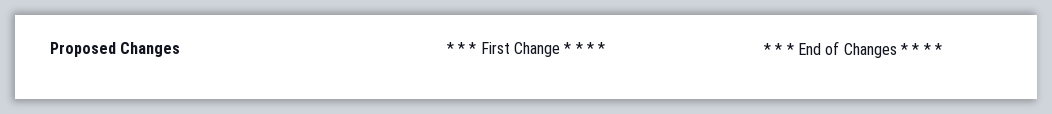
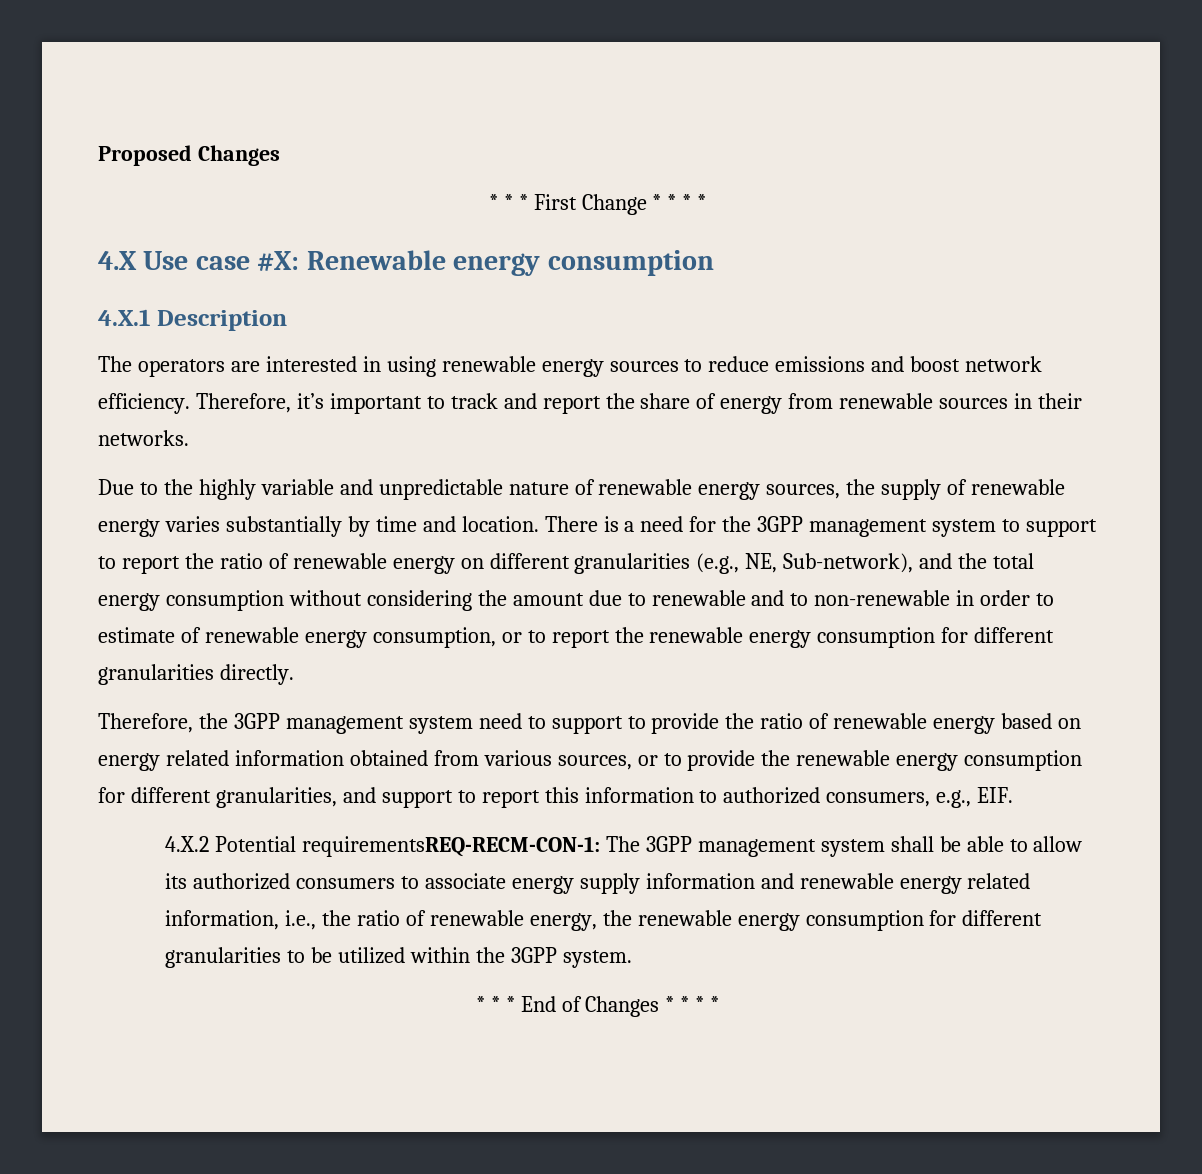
+ 4.X Use case #X: Renewable energy consumption
+ 4.X.1 Description
+ The operators are interested in using renewable energy sources to reduce emissions and boost network efficiency. Therefore, it’s important to track and report the share of energy from renewable sources in their networks.
+ Due to the highly variable and unpredictable nature of renewable energy sources, the supply of renewable energy varies substantially by time and location. There is a need for the 3GPP management system to support to report the ratio of renewable energy on different granularities (e.g., NE, Sub-network), and the total energy consumption without considering the amount due to renewable and to non-renewable in order to estimate of renewable energy consumption, or to report the renewable energy consumption for different granularities directly.
+ Therefore, the 3GPP management system need to support to provide the ratio of renewable energy based on energy related information obtained from various sources, or to provide the renewable energy consumption for different granularities, and support to report this information to authorized consumers, e.g., EIF.
+ 4.X.2 Potential requirementsREQ-RECM-CON-1: The 3GPP management system shall be able to allow its authorized consumers to associate energy supply information and renewable energy related information, i.e., the ratio of renewable energy, the renewable energy consumption for different granularities to be utilized within the 3GPP system.

